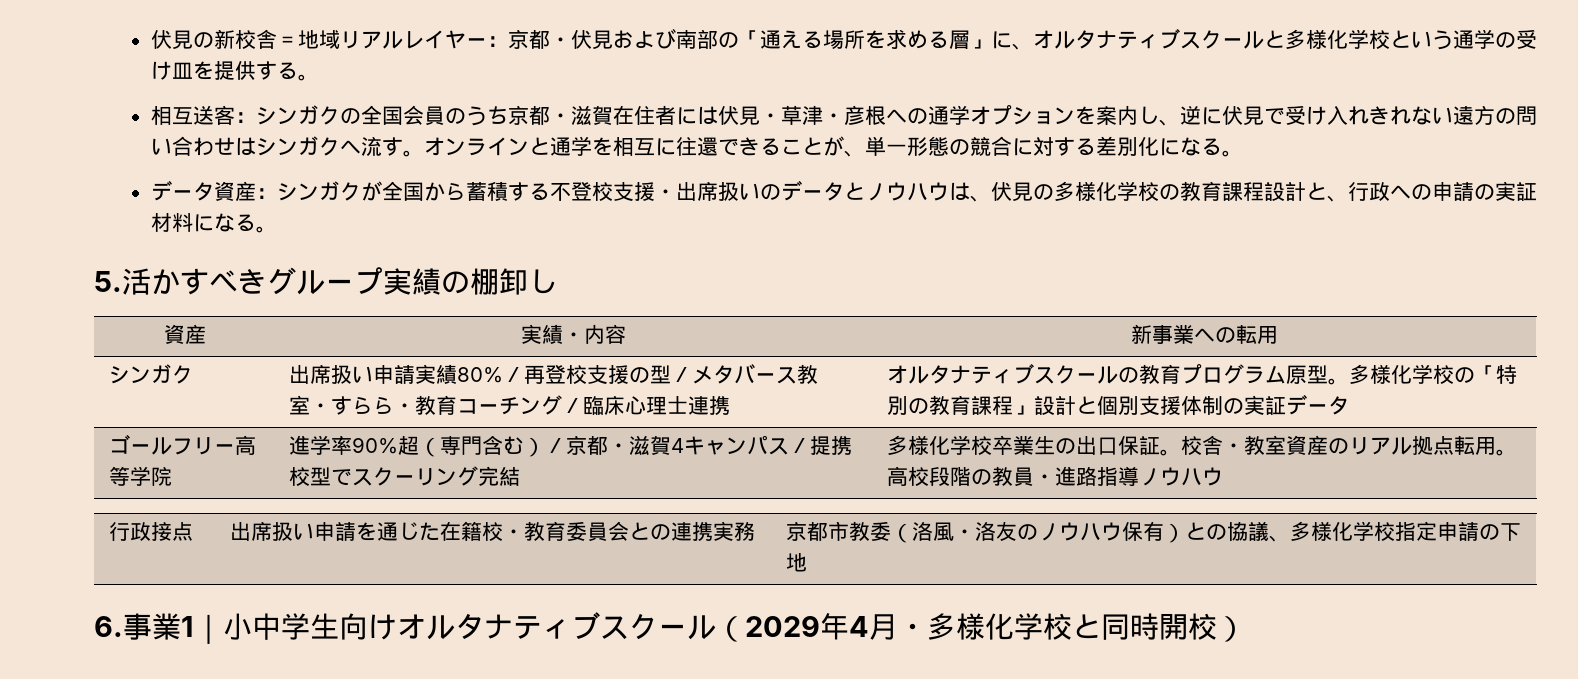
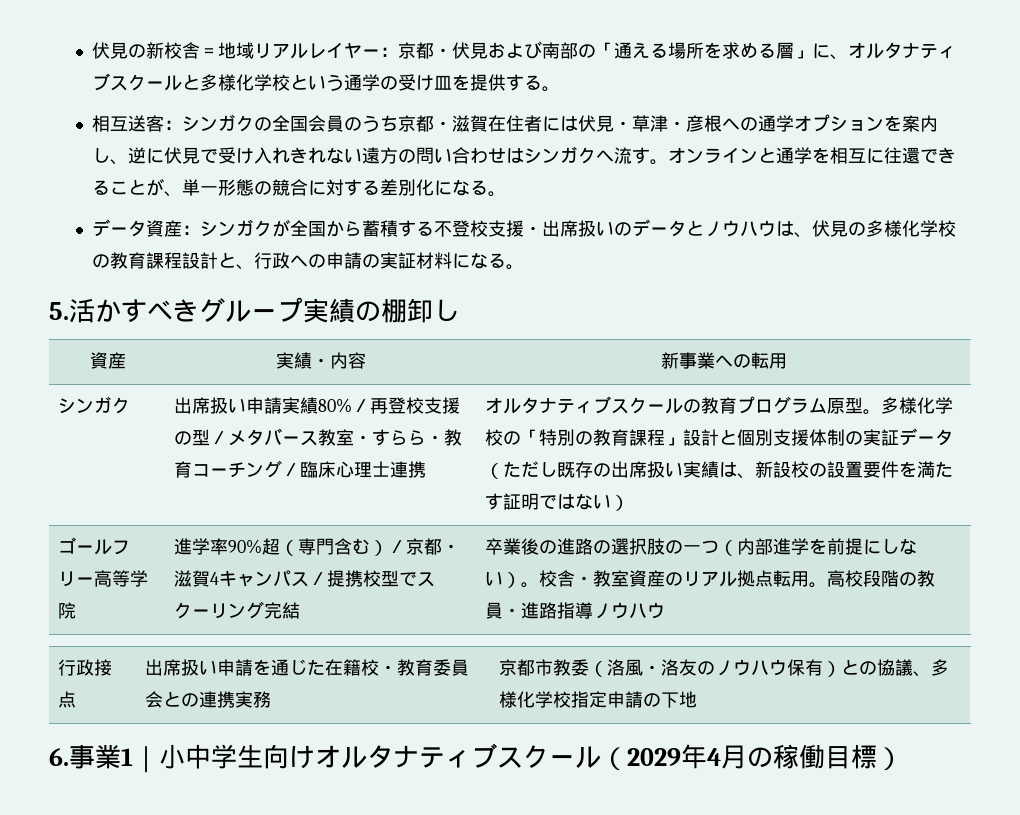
- 多様化学校の「特別の教育課程」設計と個別支援体制の実証データ
+ 多様化学校の「特別の教育課程」設計と個別支援体制の実証データ（ただし既存の出席扱い実績は、新設校の設置要件を満たす証明ではない）
- 多様化学校卒業生の出口保証。
+ 卒業後の進路の選択肢の一つ（内部進学を前提にしない）。
- 6.事業1｜小中学生向けオルタナティブスクール（2029年4月・多様化学校と同時開校）
+ 6.事業1｜小中学生向けオルタナティブスクール（2029年4月の稼働目標）

